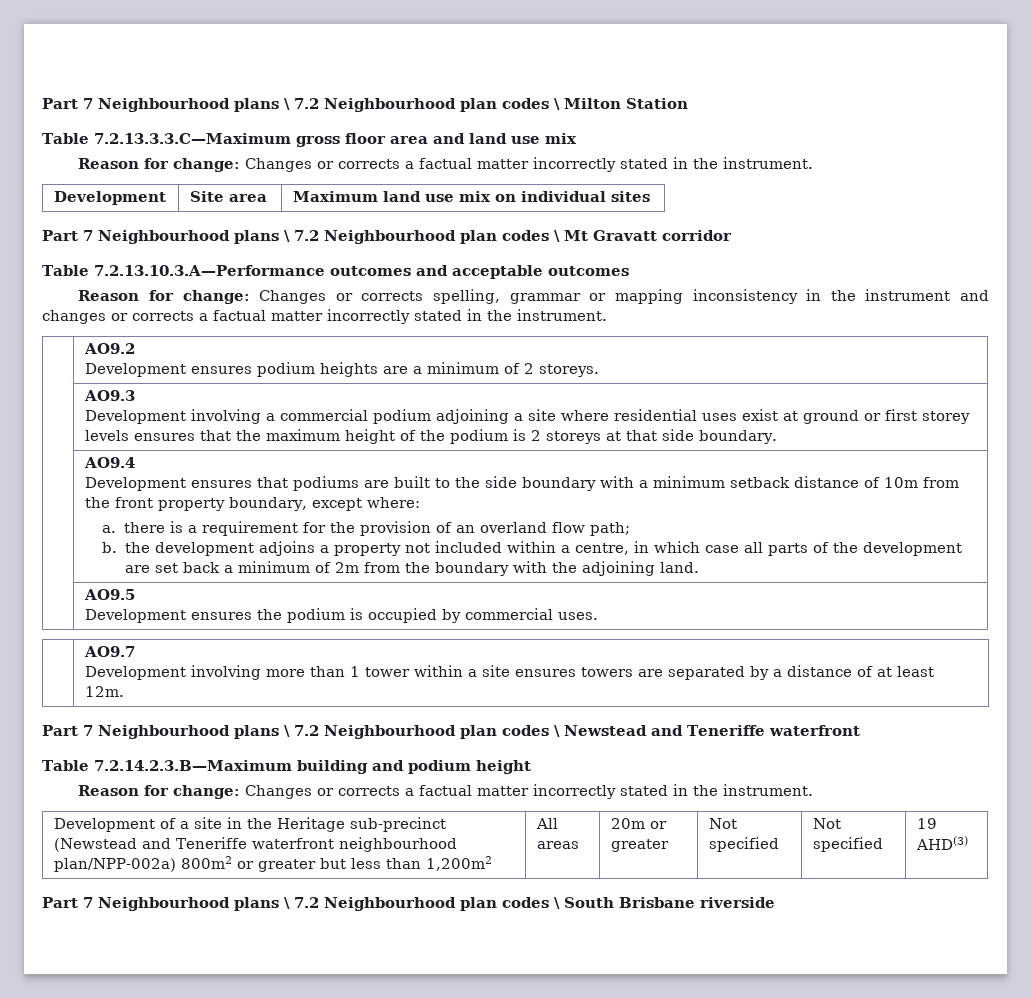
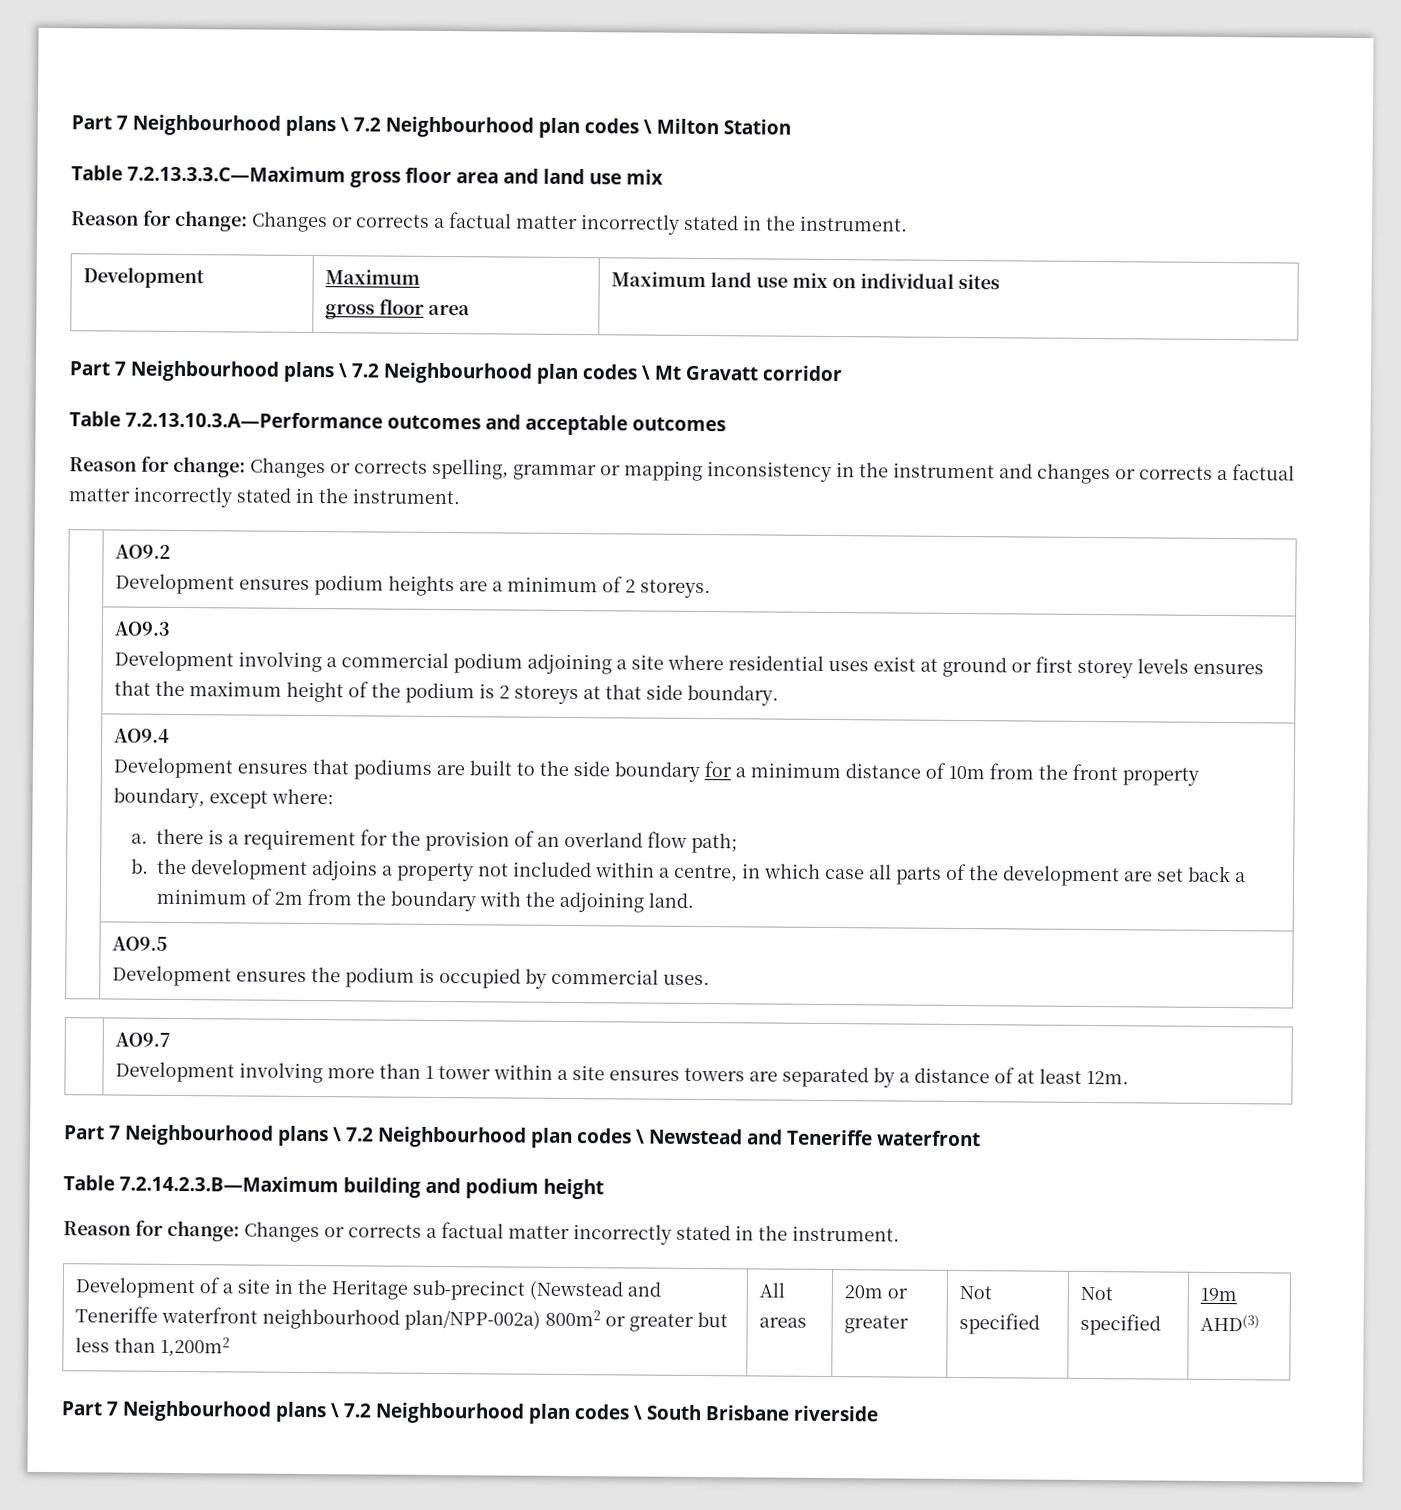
- Development | Site area | Maximum land use mix on individual sites
+ Development | Maximum
+ gross floor area | Maximum land use mix on individual sites
- Development ensures that podiums are built to the side boundary with a minimum setback distance of 10m from the front property boundary, except where:
+ Development ensures that podiums are built to the side boundary for a minimum distance of 10m from the front property boundary, except where:
- Development of a site in the Heritage sub-precinct (Newstead and Teneriffe waterfront neighbourhood plan/NPP-002a) 800m2 or greater but less than 1,200m2 | All areas | 20m or greater | Not specified | Not specified | 19 AHD(3)
+ Development of a site in the Heritage sub-precinct (Newstead and Teneriffe waterfront neighbourhood plan/NPP-002a) 800m2 or greater but less than 1,200m2 | All areas | 20m or greater | Not specified | Not specified | 19m AHD(3)

